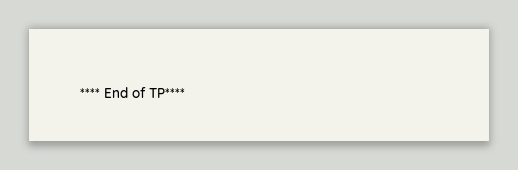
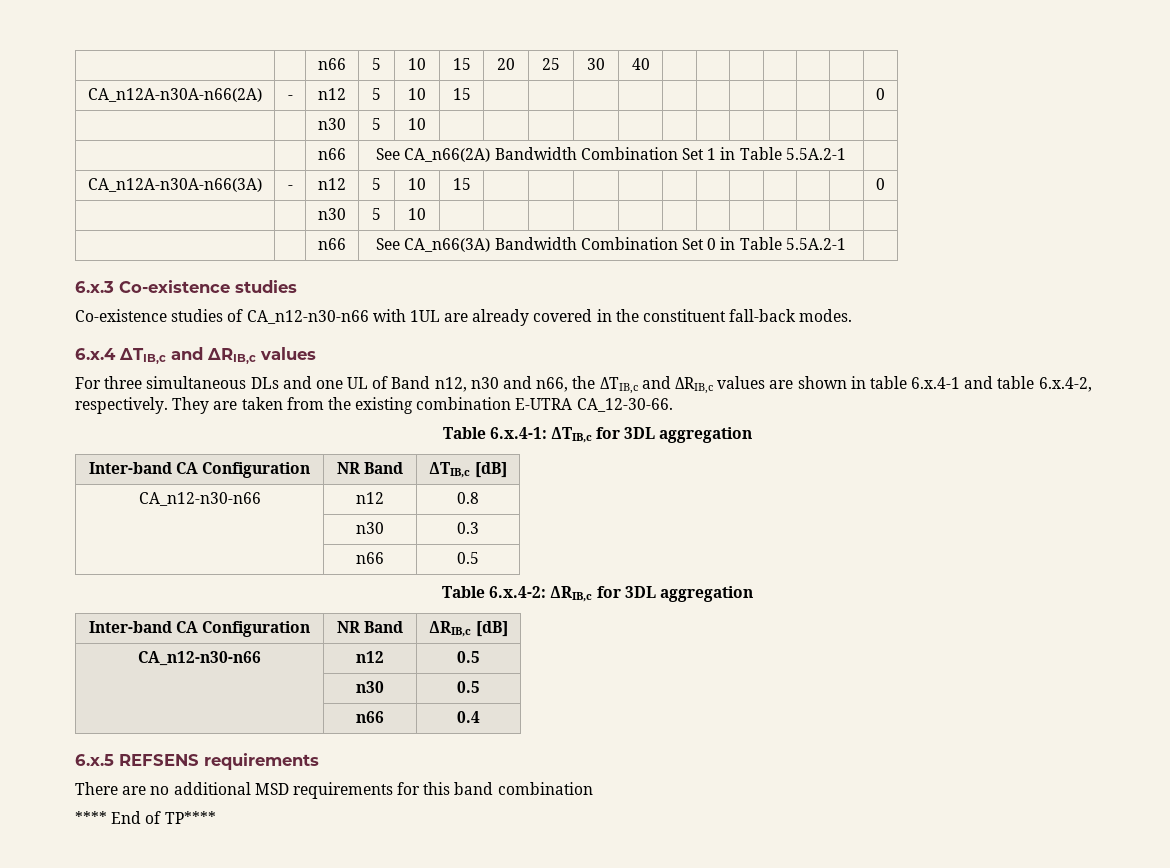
+ | | n66 | 5 | 10 | 15 | 20 | 25 | 30 | 40 | | | | | | |
+ CA_n12A-n30A-n66(2A) | - | n12 | 5 | 10 | 15 | | | | | | | | | | | 0
+ | | n30 | 5 | 10 | | | | | | | | | | | |
+ | | n66 | See CA_n66(2A) Bandwidth Combination Set 1 in Table 5.5A.2-1 |
+ CA_n12A-n30A-n66(3A) | - | n12 | 5 | 10 | 15 | | | | | | | | | | | 0
+ | | n30 | 5 | 10 | | | | | | | | | | | |
+ | | n66 | See CA_n66(3A) Bandwidth Combination Set 0 in Table 5.5A.2-1 |
+ 6.x.3 Co-existence studies
+ Co-existence studies of CA_n12-n30-n66 with 1UL are already covered in the constituent fall-back modes.
+ 6.x.4 ∆TIB,c and ∆RIB,c values
+ For three simultaneous DLs and one UL of Band n12, n30 and n66, the ΔTIB,c and ΔRIB,c values are shown in table 6.x.4-1 and table 6.x.4-2, respectively. They are taken from the existing combination E-UTRA CA_12-30-66.
+ Table 6.x.4-1: ΔTIB,c for 3DL aggregation
+ Inter-band CA Configuration | NR Band | ΔTIB,c [dB]
+ CA_n12-n30-n66 | n12 | 0.8
+ | n30 | 0.3
+ | n66 | 0.5
+ Table 6.x.4-2: ΔRIB,c for 3DL aggregation
+ Inter-band CA Configuration | NR Band | ΔRIB,c [dB]
+ CA_n12-n30-n66 | n12 | 0.5
+ | n30 | 0.5
+ | n66 | 0.4
+ 6.x.5 REFSENS requirements
+ There are no additional MSD requirements for this band combination

